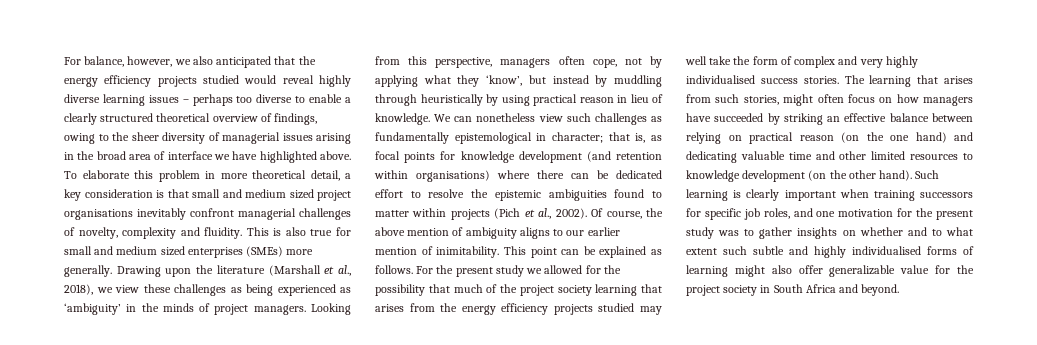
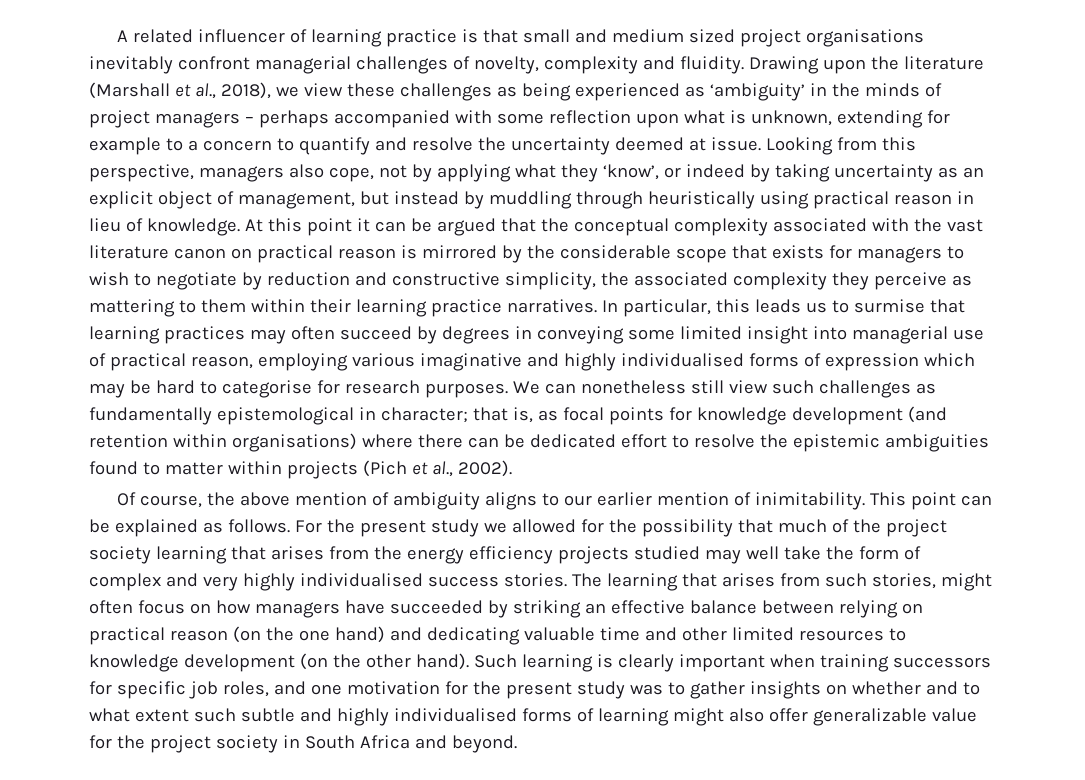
- For balance, however, we also anticipated that the energy efficiency projects studied would reveal highly diverse learning issues – perhaps too diverse to enable a clearly structured theoretical overview of findings, owing to the sheer diversity of managerial issues arising in the broad area of interface we have highlighted above. To elaborate this problem in more theoretical detail, a key consideration is that small and medium sized project organisations inevitably confront managerial challenges of novelty, complexity and fluidity.
+ A related influencer of learning practice is that small and medium sized project organisations inevitably confront managerial challenges of novelty, complexity and fluidity.
- This is also true for small and medium sized enterprises (SMEs) more generally.
- Drawing upon the literature (Marshall et al., 2018), we view these challenges as being experienced as ‘ambiguity’ in the minds of project managers.
+ Drawing upon the literature (Marshall et al., 2018), we view these challenges as being experienced as ‘ambiguity’ in the minds of project managers – perhaps accompanied with some reflection upon what is unknown, extending for example to a concern to quantify and resolve the uncertainty deemed at issue.
- Looking from this perspective, managers often cope, not by applying what they ‘know’, but instead by muddling through heuristically by using practical reason in lieu of knowledge.
+ Looking from this perspective, managers also cope, not by applying what they ‘know’, or indeed by taking uncertainty as an explicit object of management, but instead by muddling through heuristically using practical reason in lieu of knowledge.
+ At this point it can be argued that the conceptual complexity associated with the vast literature canon on practical reason is mirrored by the considerable scope that exists for managers to wish to negotiate by reduction and constructive simplicity, the associated complexity they perceive as mattering to them within their learning practice narratives. In particular, this leads us to surmise that learning practices may often succeed by degrees in conveying some limited insight into managerial use of practical reason, employing various imaginative and highly individualised forms of expression which may be hard to categorise for research purposes.
- We can nonetheless view such challenges as fundamentally epistemological in character; that is, as focal points for knowledge development (and retention within organisations) where there can be dedicated effort to resolve the epistemic ambiguities found to matter within projects (Pich et al., 2002). Of course, the above mention of ambiguity aligns to our earlier mention of inimitability.
+ We can nonetheless still view such challenges as fundamentally epistemological in character; that is, as focal points for knowledge development (and retention within organisations) where there can be dedicated effort to resolve the epistemic ambiguities found to matter within projects (Pich et al., 2002).
+ Of course, the above mention of ambiguity aligns to our earlier mention of inimitability.

